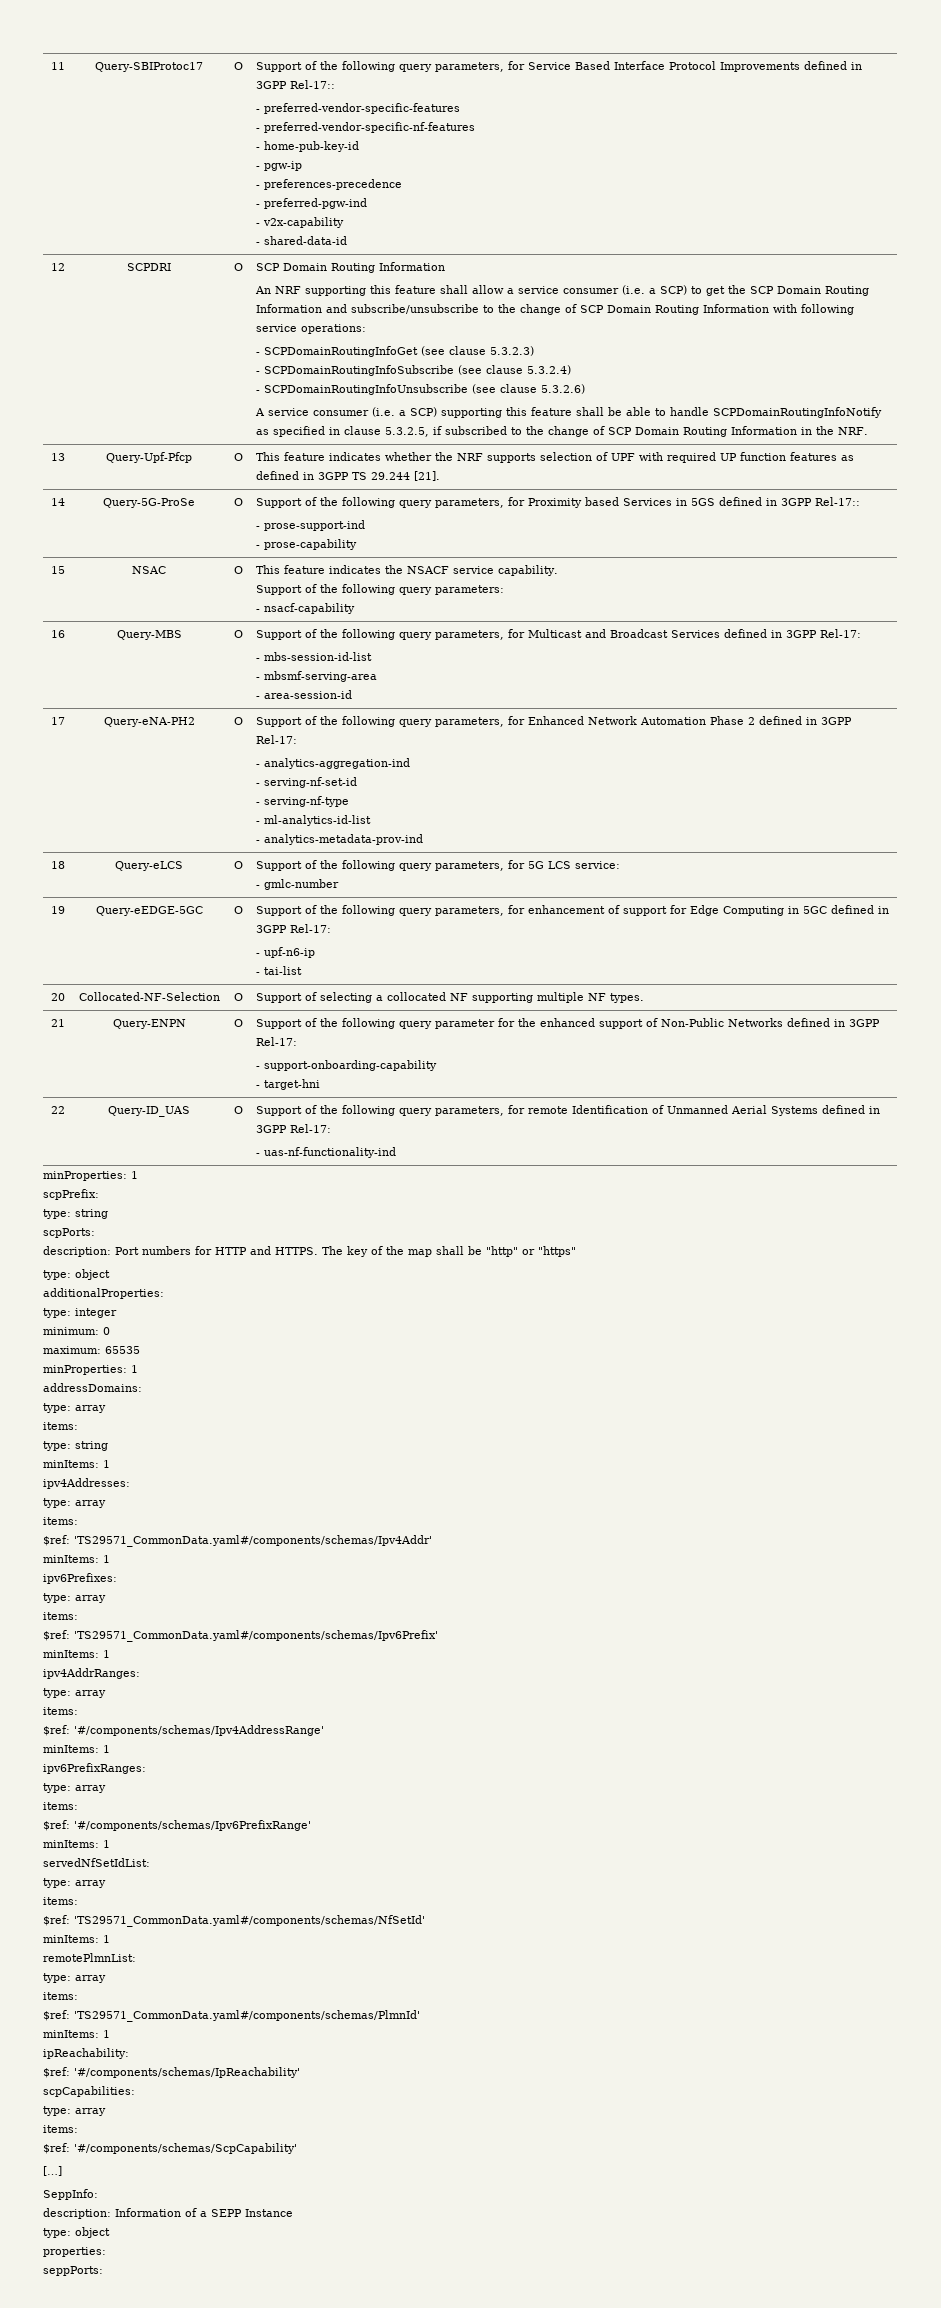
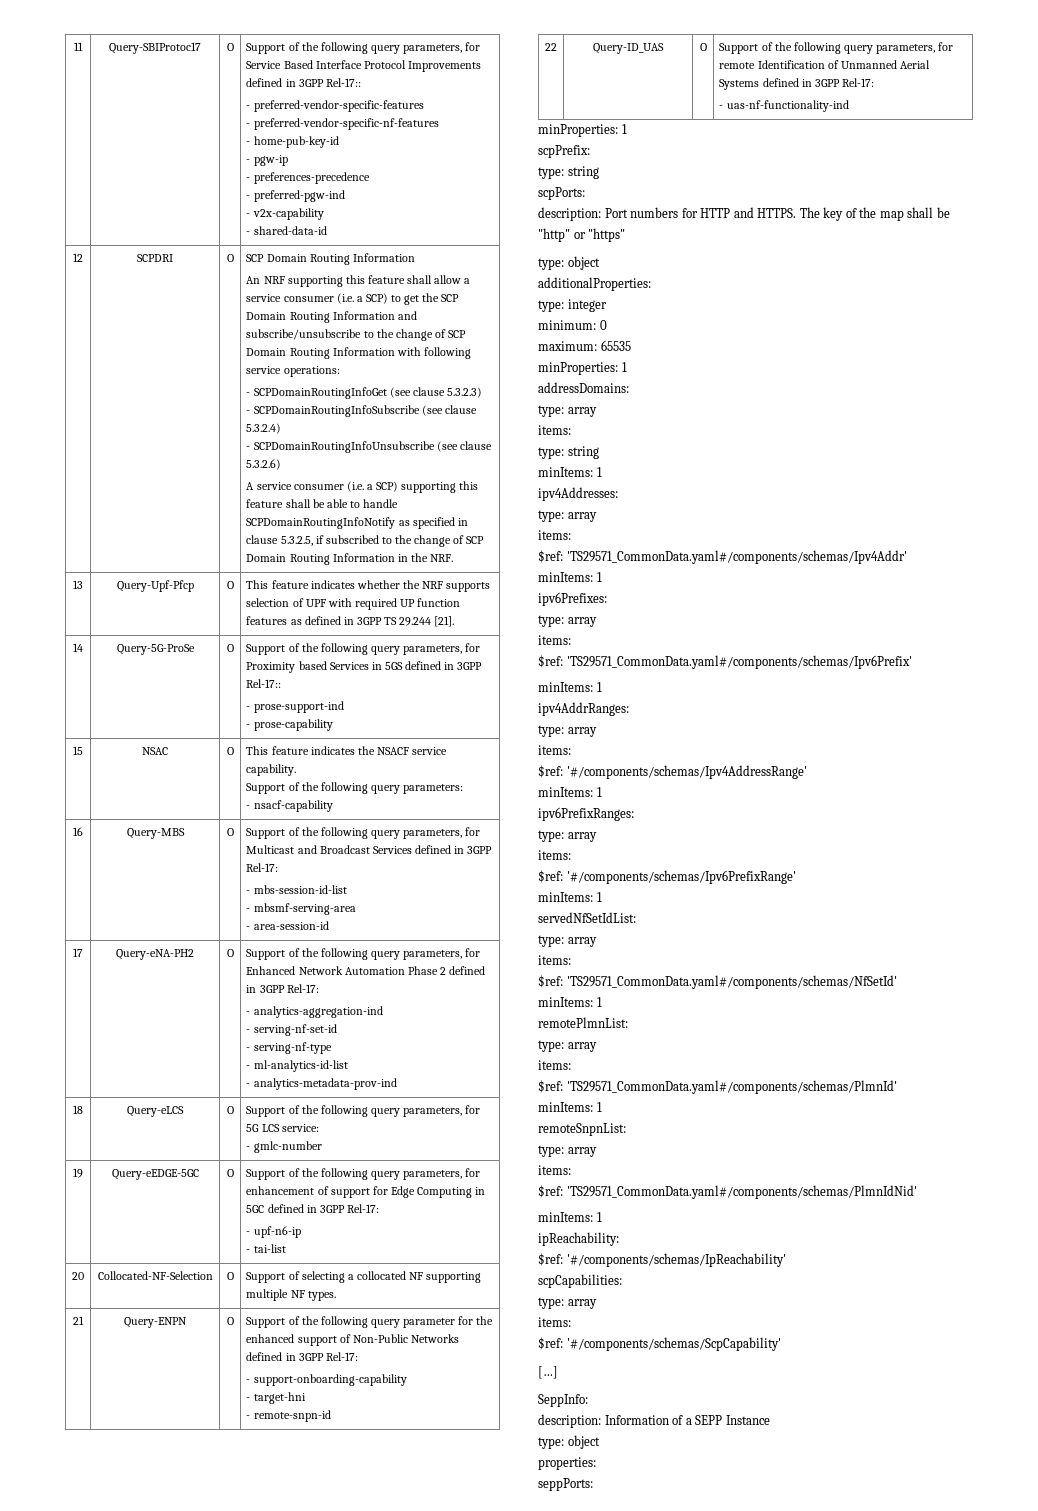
  21 | Query-ENPN | O | Support of the following query parameter for the enhanced support of Non-Public Networks defined in 3GPP Rel-17:
  - support-onboarding-capability
  - target-hni
+ - remote-snpn-id
+ remoteSnpnList:
+ type: array
+ items:
+ $ref: 'TS29571_CommonData.yaml#/components/schemas/PlmnIdNid'
+ minItems: 1

